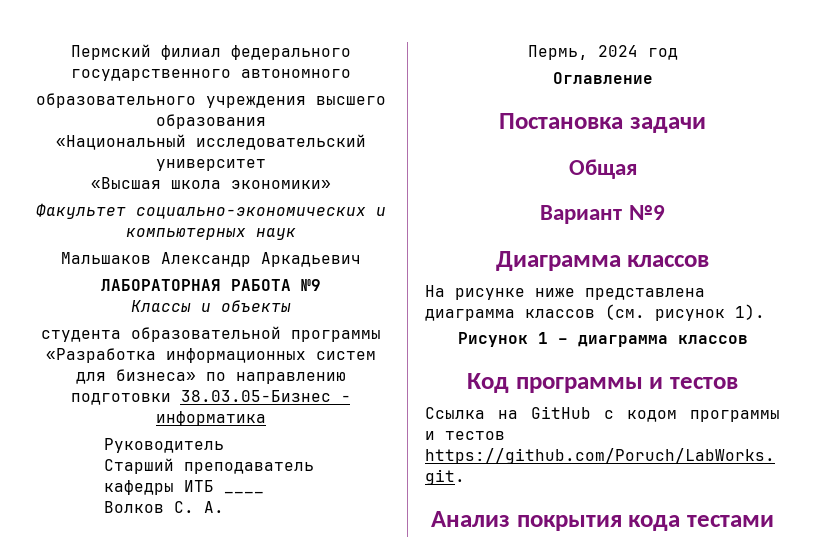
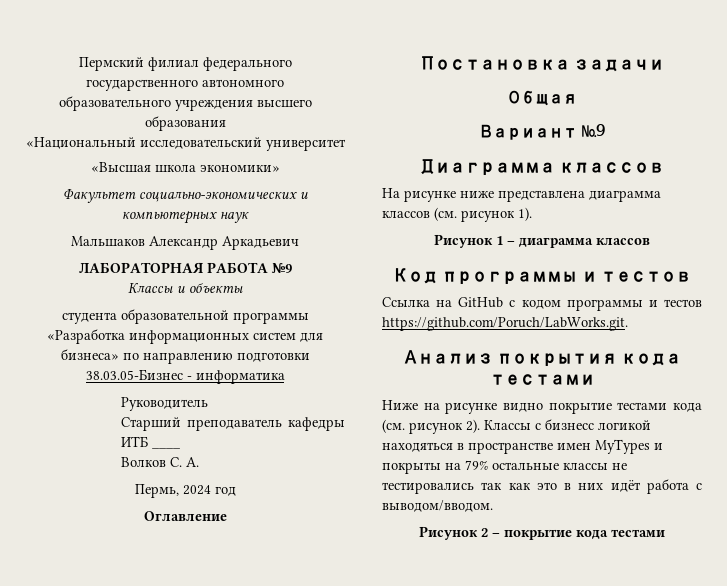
+ Ниже на рисунке видно покрытие тестами кода (см. рисунок 2). Классы с бизнесс логикой находяться в пространстве имен MyTypes и покрыты на 79% остальные классы не тестировались так как это в них идёт работа с выводом/вводом.
+ Рисунок 2 – покрытие кода тестами

